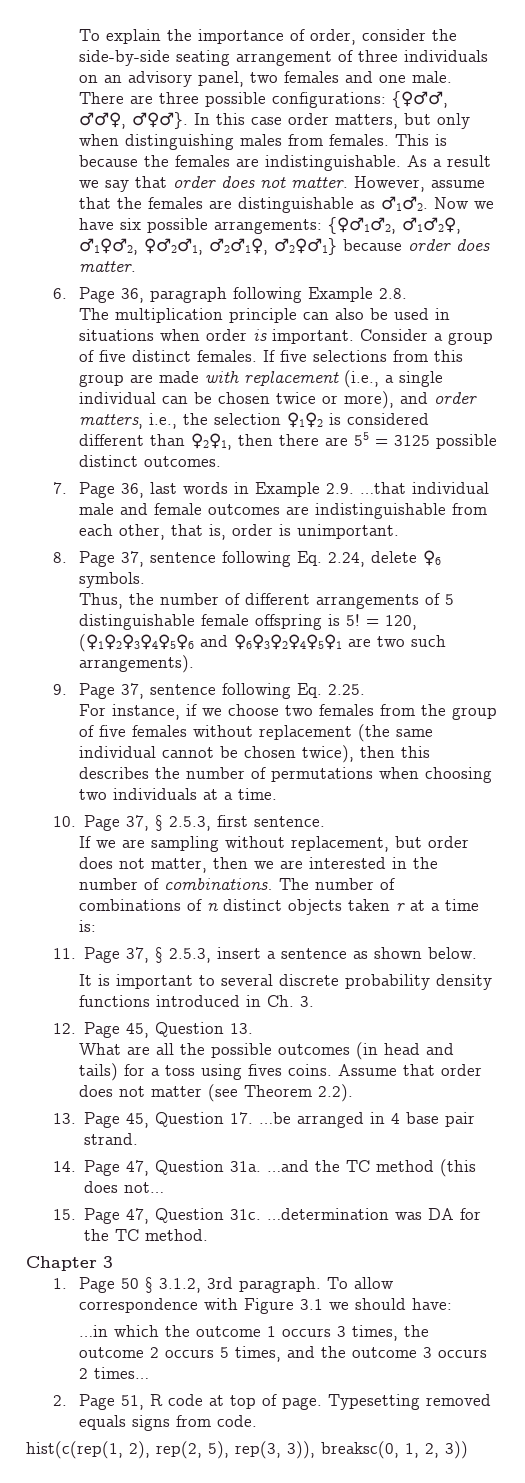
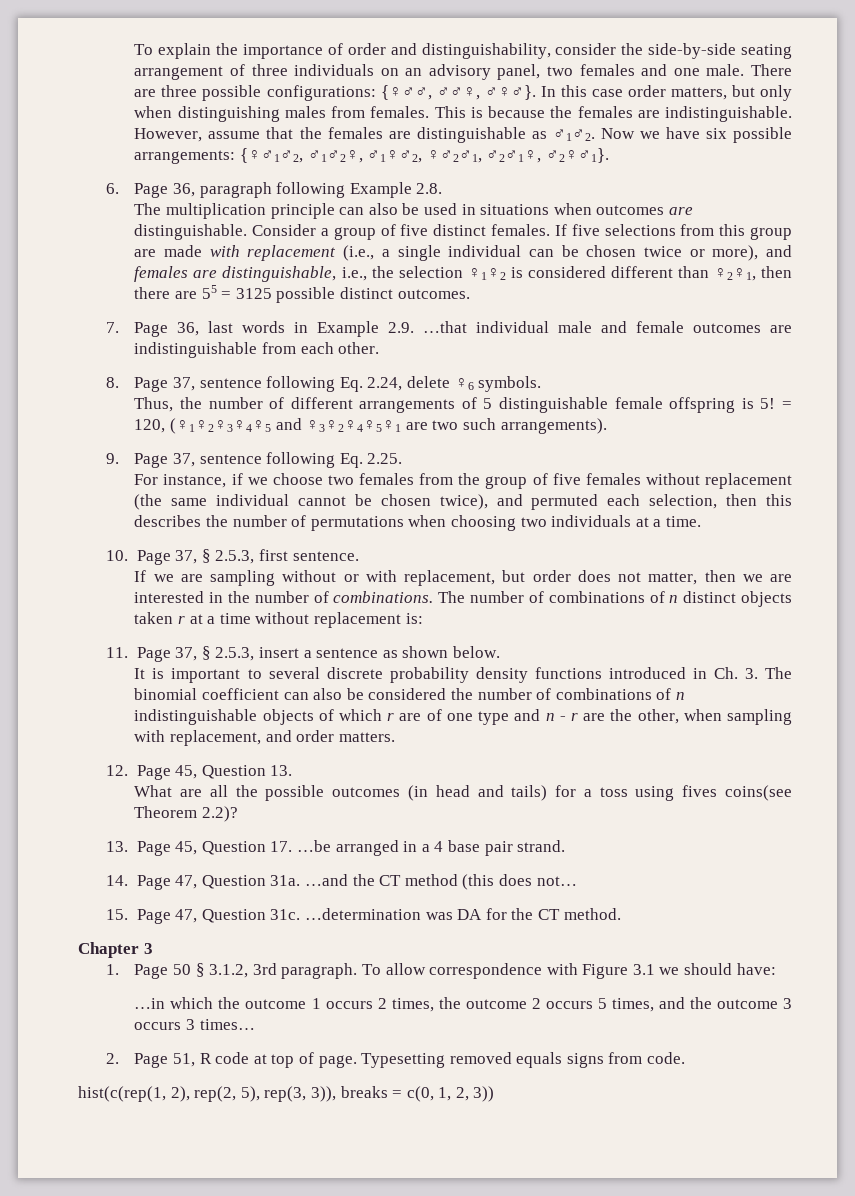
- To explain the importance of order, consider the side-by-side seating arrangement of three individuals on an advisory panel, two females and one male.
+ To explain the importance of order and distinguishability, consider the side-by-side seating arrangement of three individuals on an advisory panel, two females and one male.
- As a result we say that order does not matter.
- Now we have six possible arrangements: {♀♂1♂2, ♂1♂2♀, ♂1♀♂2, ♀♂2♂1, ♂2♂1♀, ♂2♀♂1} because order does matter.
+ Now we have six possible arrangements: {♀♂1♂2, ♂1♂2♀, ♂1♀♂2, ♀♂2♂1, ♂2♂1♀, ♂2♀♂1}.
- The multiplication principle can also be used in situations when order is important.
+ The multiplication principle can also be used in situations when outcomes are distinguishable.
- If five selections from this group are made with replacement (i.e., a single individual can be chosen twice or more), and order matters, i.e., the selection ♀1♀2 is considered different than ♀2♀1, then there are 55 = 3125 possible distinct outcomes.
+ If five selections from this group are made with replacement (i.e., a single individual can be chosen twice or more), and females are distinguishable, i.e., the selection ♀1♀2 is considered different than ♀2♀1, then there are 55 = 3125 possible distinct outcomes.
- 7. Page 36, last words in Example 2.9. …that individual male and female outcomes are indistinguishable from each other, that is, order is unimportant.
+ 7. Page 36, last words in Example 2.9. …that individual male and female outcomes are indistinguishable from each other.
- = 120, (♀1♀2♀3♀4♀5♀6 and ♀6♀3♀2♀4♀5♀1 are two such arrangements).
+ = 120, (♀1♀2♀3♀4♀5 and ♀3♀2♀4♀5♀1 are two such arrangements).
- For instance, if we choose two females from the group of five females without replacement (the same individual cannot be chosen twice), then this describes the number of permutations when choosing two individuals at a time.
+ For instance, if we choose two females from the group of five females without replacement (the same individual cannot be chosen twice), and permuted each selection, then this describes the number of permutations when choosing two individuals at a time.
- If we are sampling without replacement, but order does not matter, then we are interested in the number of combinations.
+ If we are sampling without or with replacement, but order does not matter, then we are interested in the number of combinations.
- The number of combinations of n distinct objects taken r at a time is:
+ The number of combinations of n distinct objects taken r at a time without replacement is:
- It is important to several discrete probability density functions introduced in Ch. 3.
+ It is important to several discrete probability density functions introduced in Ch. 3. The binomial coefficient can also be considered the number of combinations of n indistinguishable objects of which r are of one type and n - r are the other, when sampling with replacement, and order matters.
- What are all the possible outcomes (in head and tails) for a toss using fives coins. Assume that order does not matter (see Theorem 2.2).
+ What are all the possible outcomes (in head and tails) for a toss using fives coins(see Theorem 2.2)?
- 13. Page 45, Question 17. …be arranged in 4 base pair strand.
+ 13. Page 45, Question 17. …be arranged in a 4 base pair strand.
- …and the TC method (this does not…
+ …and the CT method (this does not…
- …determination was DA for the TC method.
+ …determination was DA for the CT method.
- …in which the outcome 1 occurs 3 times, the outcome 2 occurs 5 times, and the outcome 3 occurs 2 times…
+ …in which the outcome 1 occurs 2 times, the outcome 2 occurs 5 times, and the outcome 3 occurs 3 times…
- hist(c(rep(1, 2), rep(2, 5), rep(3, 3)), breaksc(0, 1, 2, 3))
+ hist(c(rep(1, 2), rep(2, 5), rep(3, 3)), breaks = c(0, 1, 2, 3))

